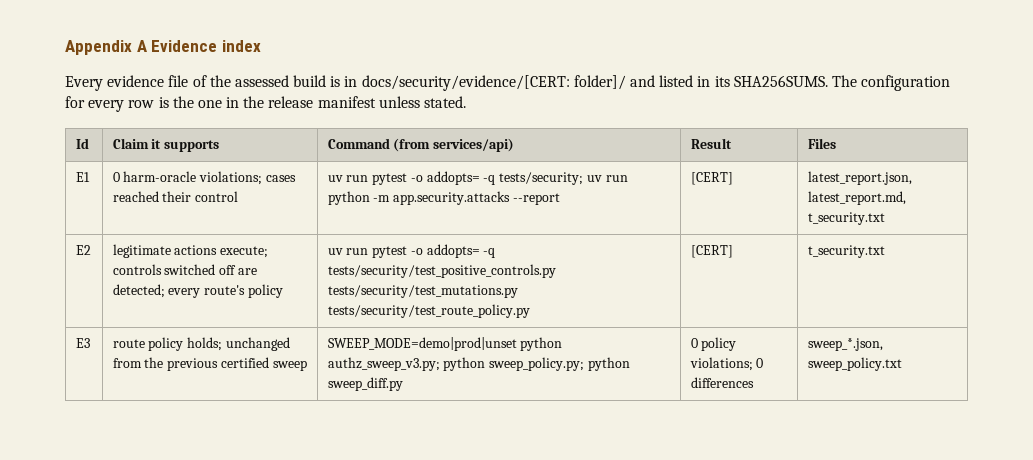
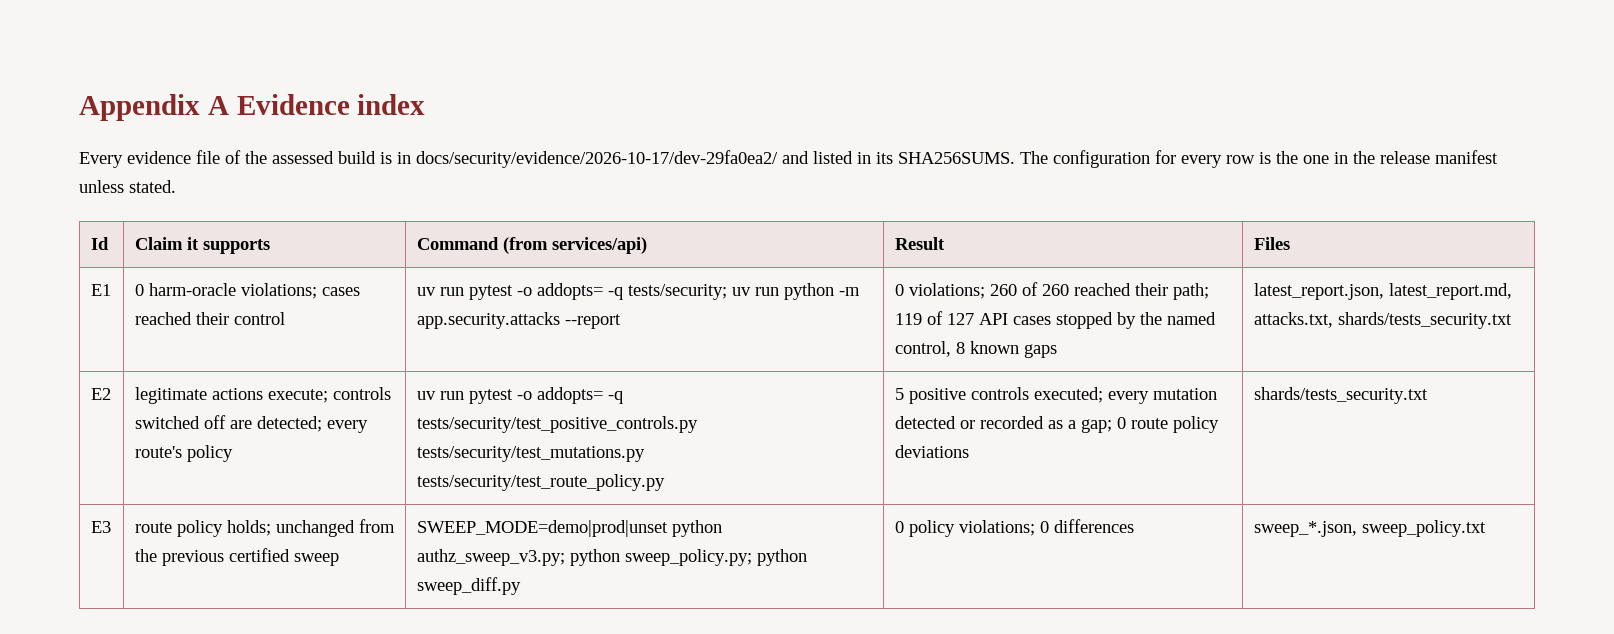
- Every evidence file of the assessed build is in docs/security/evidence/[CERT: folder]/ and listed in its SHA256SUMS.
+ Every evidence file of the assessed build is in docs/security/evidence/2026-10-17/dev-29fa0ea2/ and listed in its SHA256SUMS.
- uv run pytest -o addopts= -q tests/security; uv run python -m app.security.attacks --report | [CERT]
+ uv run pytest -o addopts= -q tests/security; uv run python -m app.security.attacks --report | 0 violations; 260 of 260 reached their path; 119 of 127 API cases stopped by the named control, 8 known gaps
- latest_report.json, latest_report.md, t_security.txt
+ latest_report.json, latest_report.md, attacks.txt, shards/tests_security.txt
- E2 | legitimate actions execute; controls switched off are detected; every route's policy | uv run pytest -o addopts= -q tests/security/test_positive_controls.py tests/security/test_mutations.py tests/security/test_route_policy.py | [CERT] | t_security.txt
+ E2 | legitimate actions execute; controls switched off are detected; every route's policy | uv run pytest -o addopts= -q tests/security/test_positive_controls.py tests/security/test_mutations.py tests/security/test_route_policy.py | 5 positive controls executed; every mutation detected or recorded as a gap; 0 route policy deviations | shards/tests_security.txt

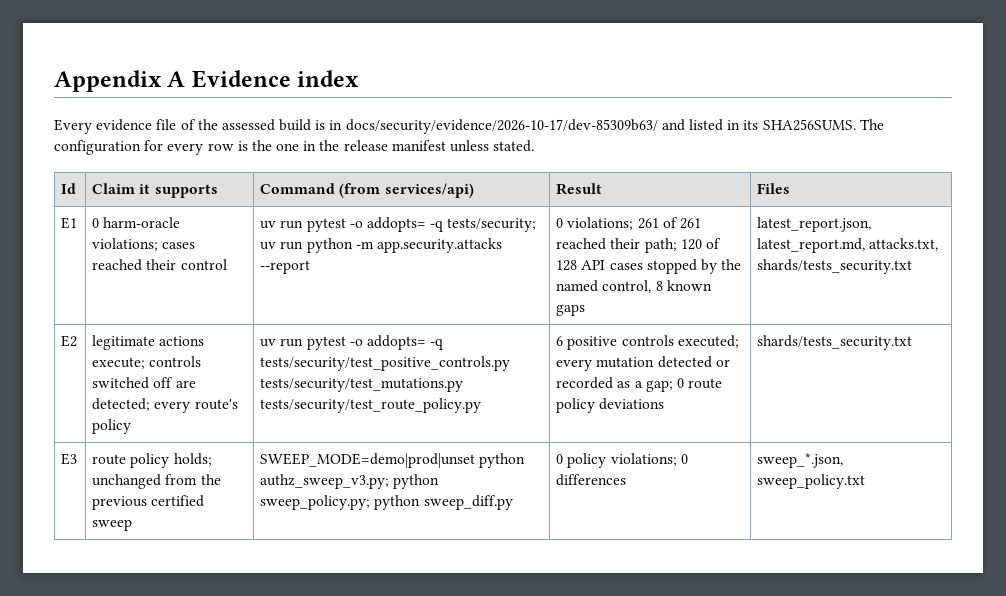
- Every evidence file of the assessed build is in docs/security/evidence/2026-10-17/dev-29fa0ea2/ and listed in its SHA256SUMS.
+ Every evidence file of the assessed build is in docs/security/evidence/2026-10-17/dev-85309b63/ and listed in its SHA256SUMS.
- 0 violations; 260 of 260 reached their path; 119 of 127 API cases stopped by the named control, 8 known gaps
+ 0 violations; 261 of 261 reached their path; 120 of 128 API cases stopped by the named control, 8 known gaps
- E2 | legitimate actions execute; controls switched off are detected; every route's policy | uv run pytest -o addopts= -q tests/security/test_positive_controls.py tests/security/test_mutations.py tests/security/test_route_policy.py | 5 positive controls executed; every mutation detected or recorded as a gap; 0 route policy deviations | shards/tests_security.txt
+ E2 | legitimate actions execute; controls switched off are detected; every route's policy | uv run pytest -o addopts= -q tests/security/test_positive_controls.py tests/security/test_mutations.py tests/security/test_route_policy.py | 6 positive controls executed; every mutation detected or recorded as a gap; 0 route policy deviations | shards/tests_security.txt

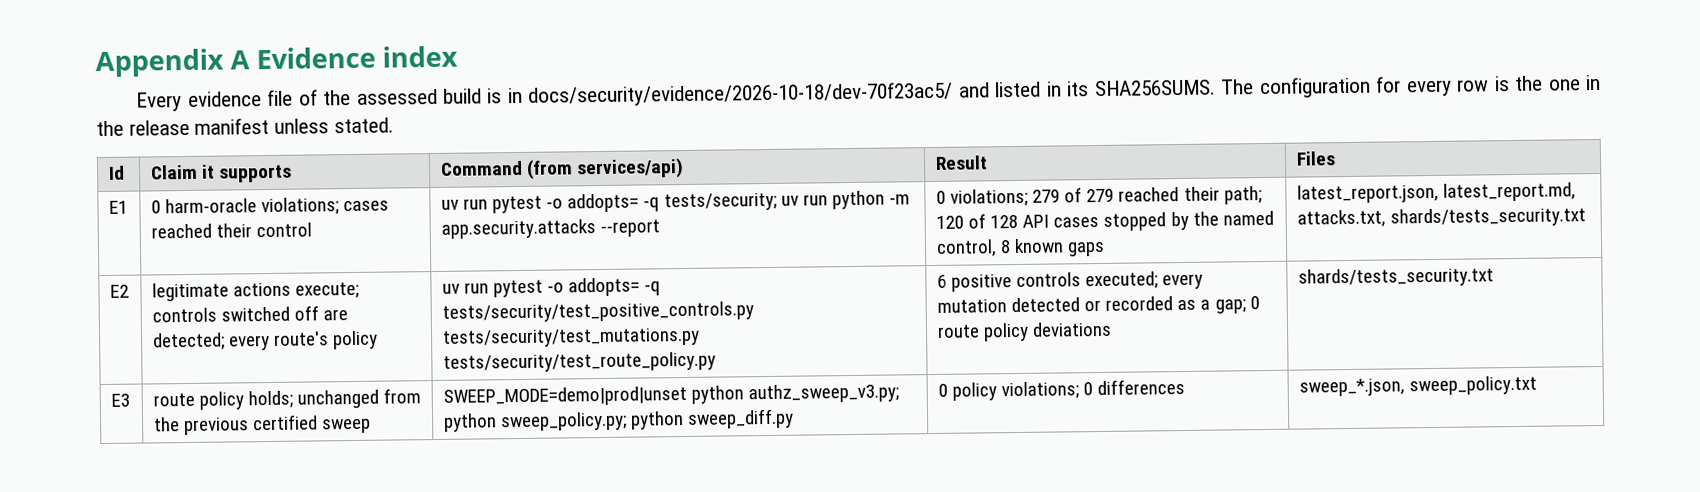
- Every evidence file of the assessed build is in docs/security/evidence/2026-10-17/dev-85309b63/ and listed in its SHA256SUMS.
+ Every evidence file of the assessed build is in docs/security/evidence/2026-10-18/dev-70f23ac5/ and listed in its SHA256SUMS.
- 0 violations; 261 of 261 reached their path; 120 of 128 API cases stopped by the named control, 8 known gaps
+ 0 violations; 279 of 279 reached their path; 120 of 128 API cases stopped by the named control, 8 known gaps

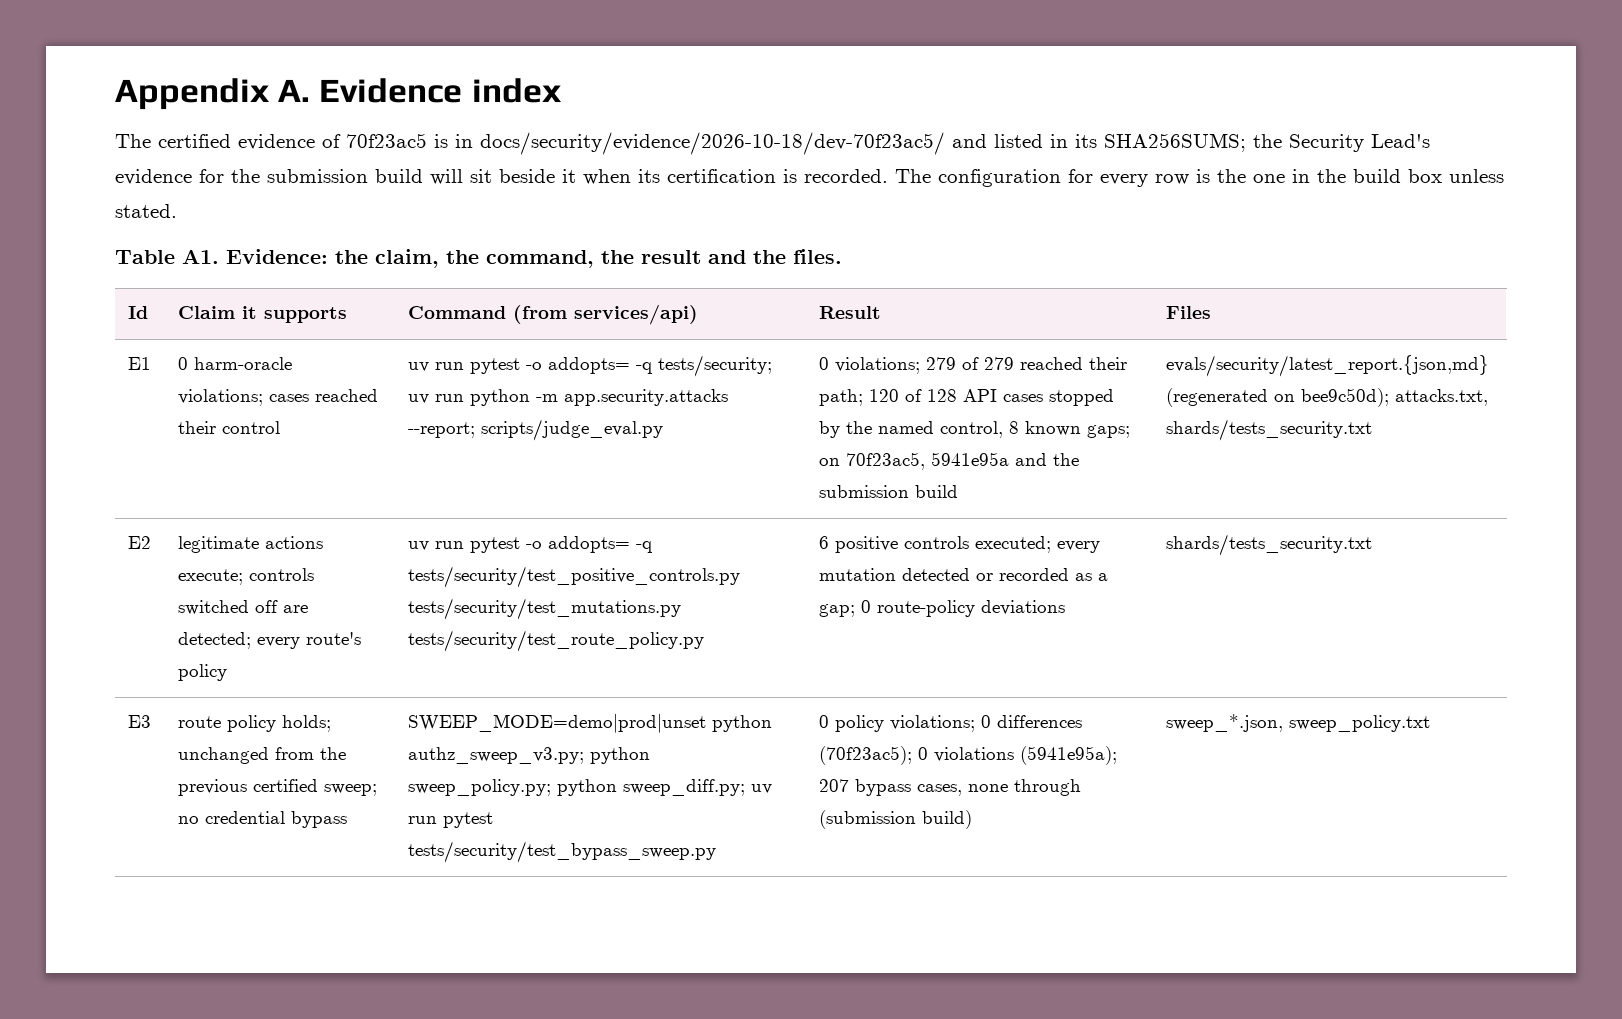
- Appendix A Evidence index
+ Appendix A. Evidence index
- Every evidence file of the assessed build is in docs/security/evidence/2026-10-18/dev-70f23ac5/ and listed in its SHA256SUMS.
+ The certified evidence of 70f23ac5 is in docs/security/evidence/2026-10-18/dev-70f23ac5/ and listed in its SHA256SUMS; the Security Lead's evidence for the submission build will sit beside it when its certification is recorded.
- The configuration for every row is the one in the release manifest unless stated.
+ The configuration for every row is the one in the build box unless stated.
+ Table A1. Evidence: the claim, the command, the result and the files.
- uv run pytest -o addopts= -q tests/security; uv run python -m app.security.attacks --report
+ uv run pytest -o addopts= -q tests/security; uv run python -m app.security.attacks --report; scripts/judge_eval.py
- 0 violations; 279 of 279 reached their path; 120 of 128 API cases stopped by the named control, 8 known gaps | latest_report.json, latest_report.md, attacks.txt, shards/tests_security.txt
+ 0 violations; 279 of 279 reached their path; 120 of 128 API cases stopped by the named control, 8 known gaps; on 70f23ac5, 5941e95a and the submission build | evals/security/latest_report.{json,md} (regenerated on bee9c50d); attacks.txt, shards/tests_security.txt
- E2 | legitimate actions execute; controls switched off are detected; every route's policy | uv run pytest -o addopts= -q tests/security/test_positive_controls.py tests/security/test_mutations.py tests/security/test_route_policy.py | 6 positive controls executed; every mutation detected or recorded as a gap; 0 route policy deviations | shards/tests_security.txt
+ E2 | legitimate actions execute; controls switched off are detected; every route's policy | uv run pytest -o addopts= -q tests/security/test_positive_controls.py tests/security/test_mutations.py tests/security/test_route_policy.py | 6 positive controls executed; every mutation detected or recorded as a gap; 0 route-policy deviations | shards/tests_security.txt
- route policy holds; unchanged from the previous certified sweep
+ route policy holds; unchanged from the previous certified sweep; no credential bypass
- SWEEP_MODE=demo|prod|unset python authz_sweep_v3.py; python sweep_policy.py; python sweep_diff.py
+ SWEEP_MODE=demo|prod|unset python authz_sweep_v3.py; python sweep_policy.py; python sweep_diff.py; uv run pytest tests/security/test_bypass_sweep.py
- 0 policy violations; 0 differences
+ 0 policy violations; 0 differences (70f23ac5); 0 violations (5941e95a); 207 bypass cases, none through (submission build)

